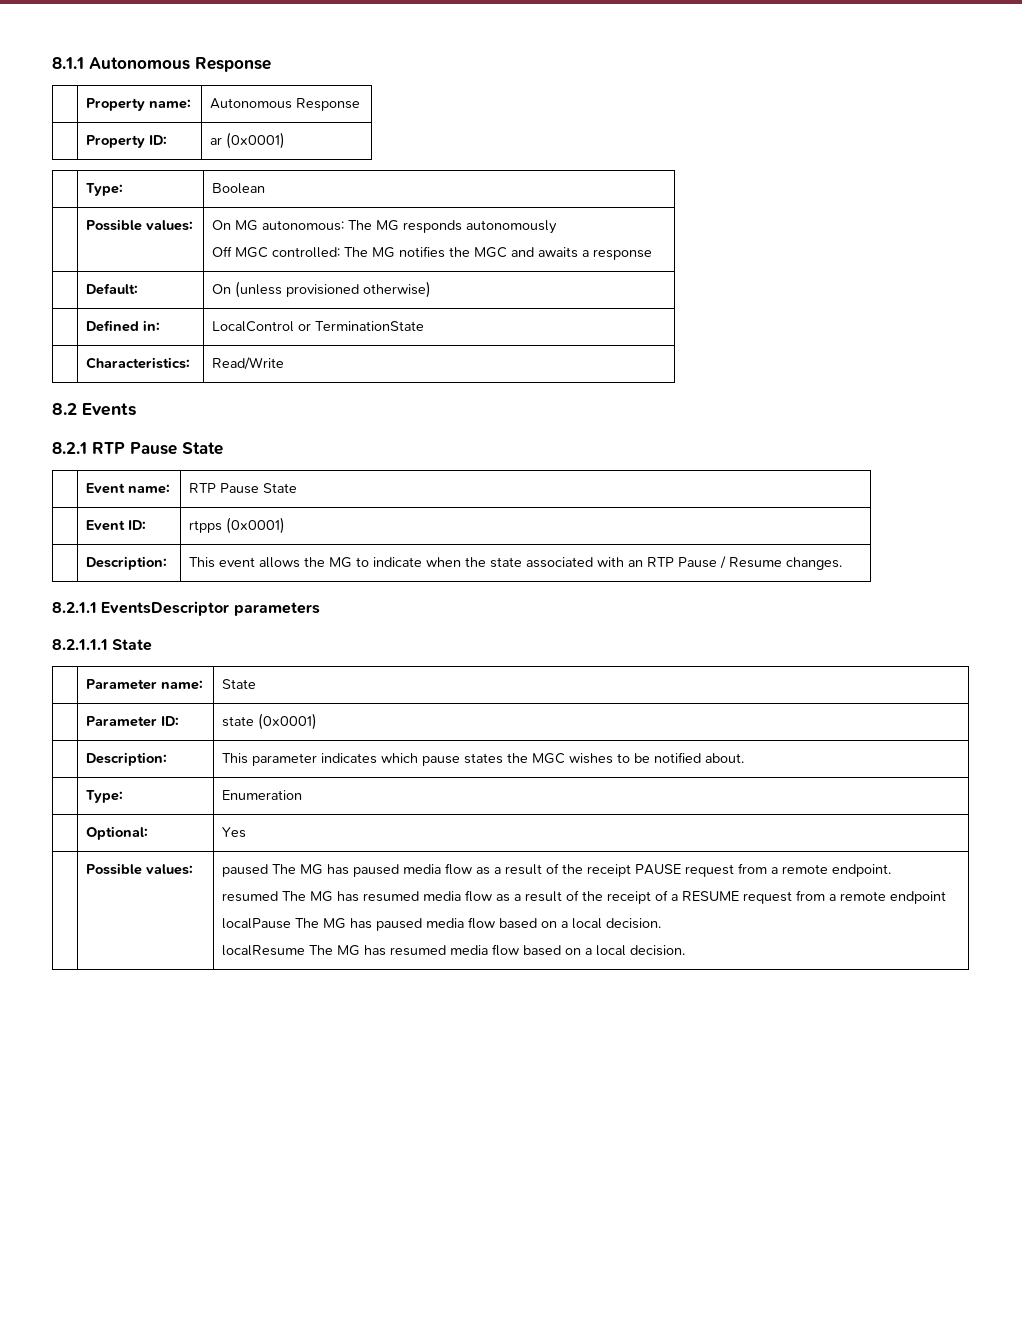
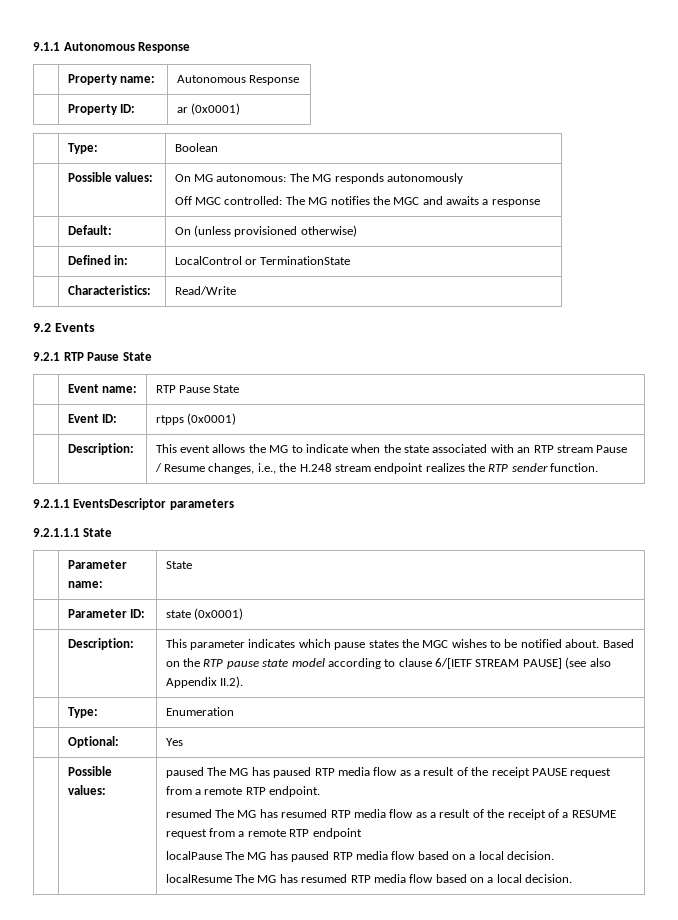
- 8.1.1 Autonomous Response
+ 9.1.1 Autonomous Response
- 8.2 Events
+ 9.2 Events
- 8.2.1 RTP Pause State
+ 9.2.1 RTP Pause State
- | Description: | This event allows the MG to indicate when the state associated with an RTP Pause / Resume changes.
- 8.2.1.1 EventsDescriptor parameters
+ | Description: | This event allows the MG to indicate when the state associated with an RTP stream Pause / Resume changes, i.e., the H.248 stream endpoint realizes the RTP sender function.
+ 9.2.1.1 EventsDescriptor parameters
- 8.2.1.1.1 State
+ 9.2.1.1.1 State
- | Description: | This parameter indicates which pause states the MGC wishes to be notified about.
+ | Description: | This parameter indicates which pause states the MGC wishes to be notified about. Based on the RTP pause state model according to clause 6/[IETF STREAM PAUSE] (see also Appendix II.2).
- paused The MG has paused media flow as a result of the receipt PAUSE request from a remote endpoint.
+ paused The MG has paused RTP media flow as a result of the receipt PAUSE request from a remote RTP endpoint.
- resumed The MG has resumed media flow as a result of the receipt of a RESUME request from a remote endpoint
+ resumed The MG has resumed RTP media flow as a result of the receipt of a RESUME request from a remote RTP endpoint
- localPause The MG has paused media flow based on a local decision.
+ localPause The MG has paused RTP media flow based on a local decision.
- localResume The MG has resumed media flow based on a local decision.
+ localResume The MG has resumed RTP media flow based on a local decision.

